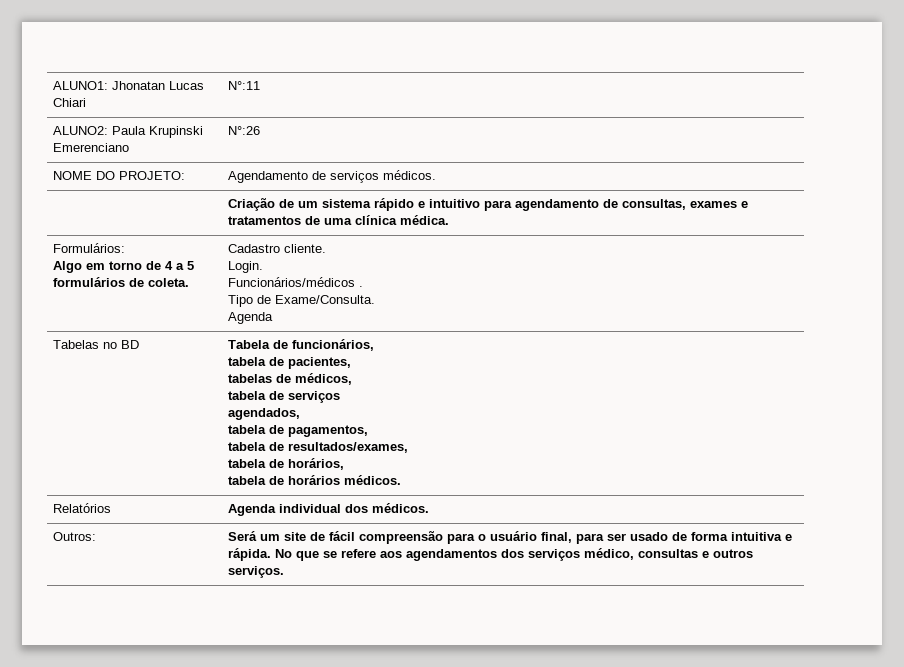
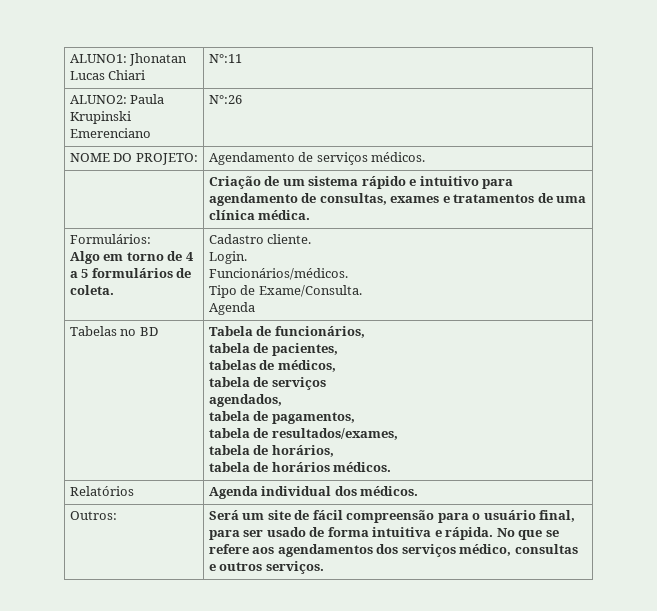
  Formulários:
  Algo em torno de 4 a 5 formulários de coleta. | Cadastro cliente.
  Login.
- Funcionários/médicos .
+ Funcionários/médicos.

